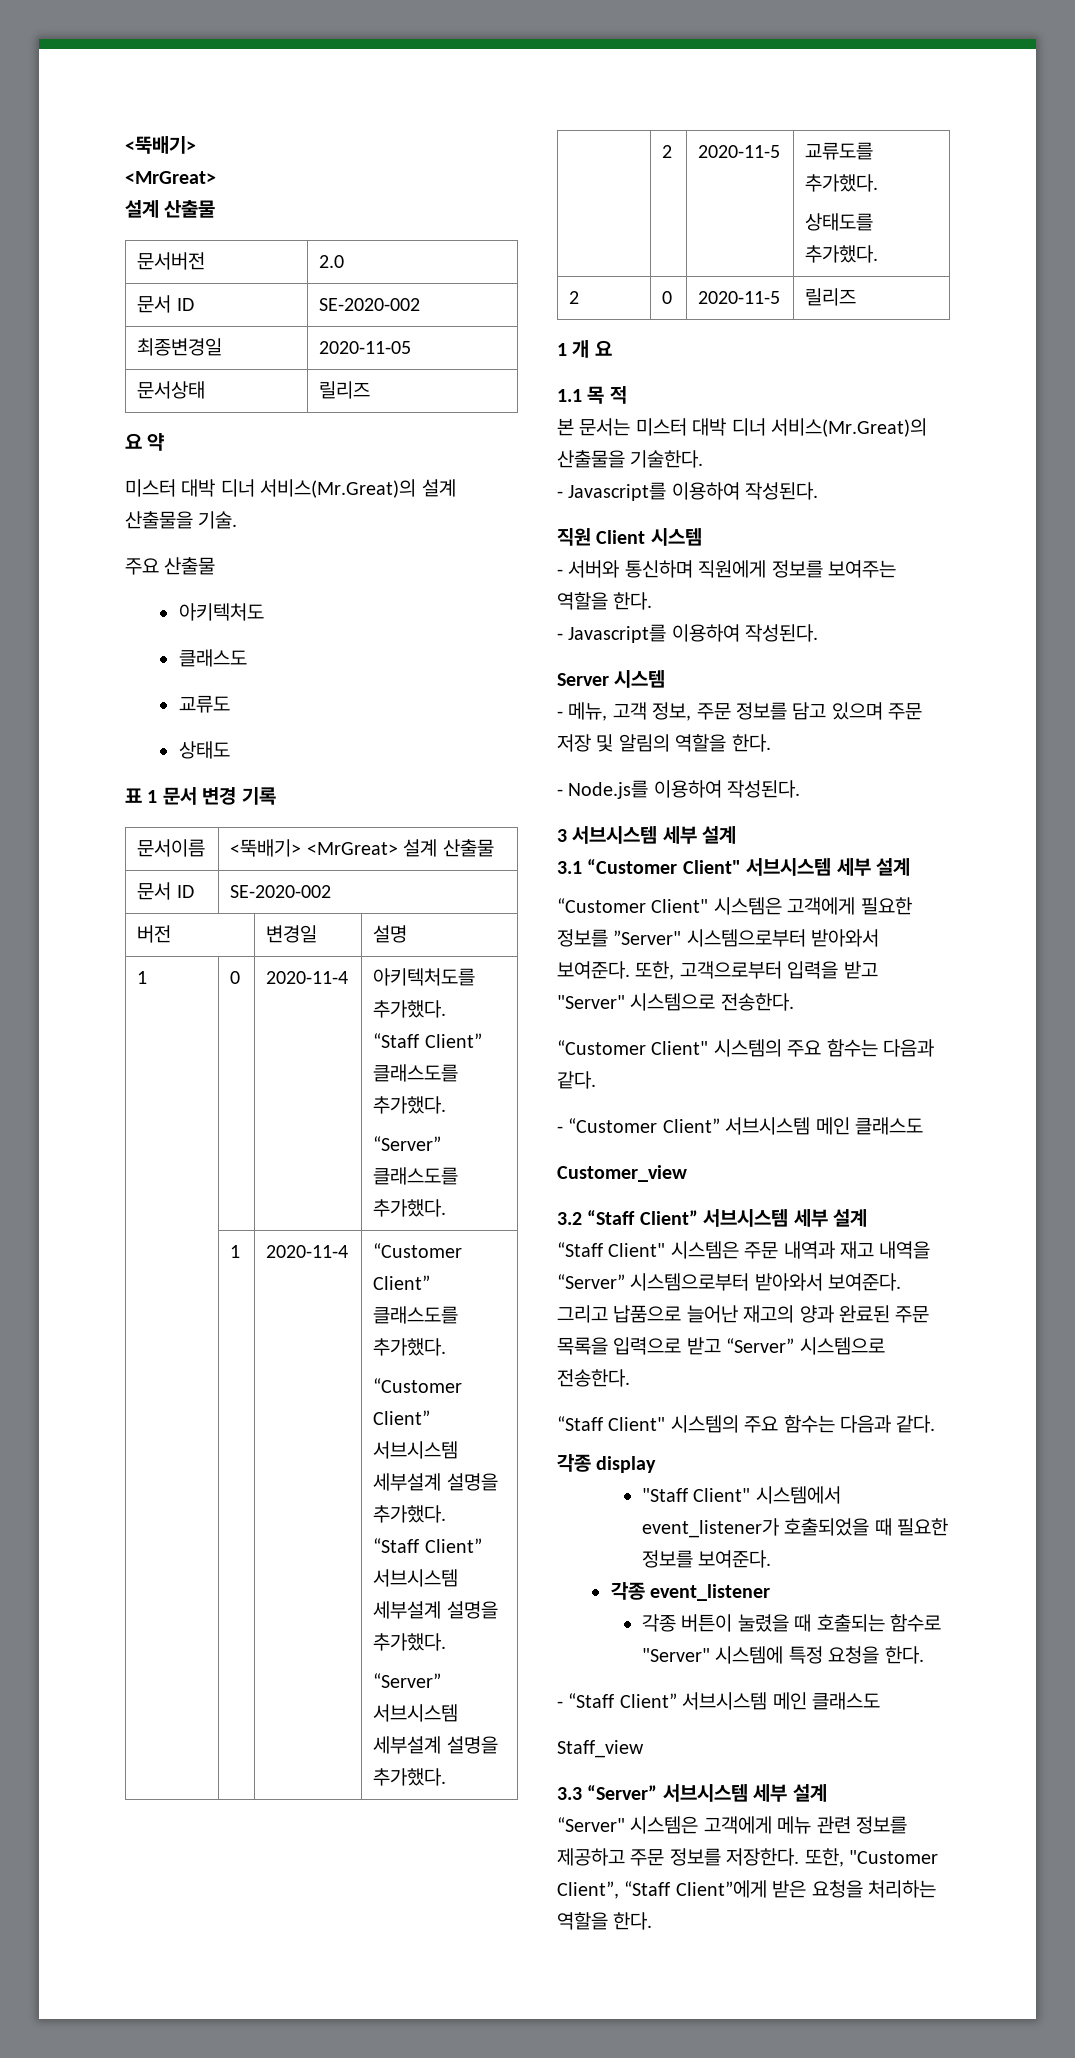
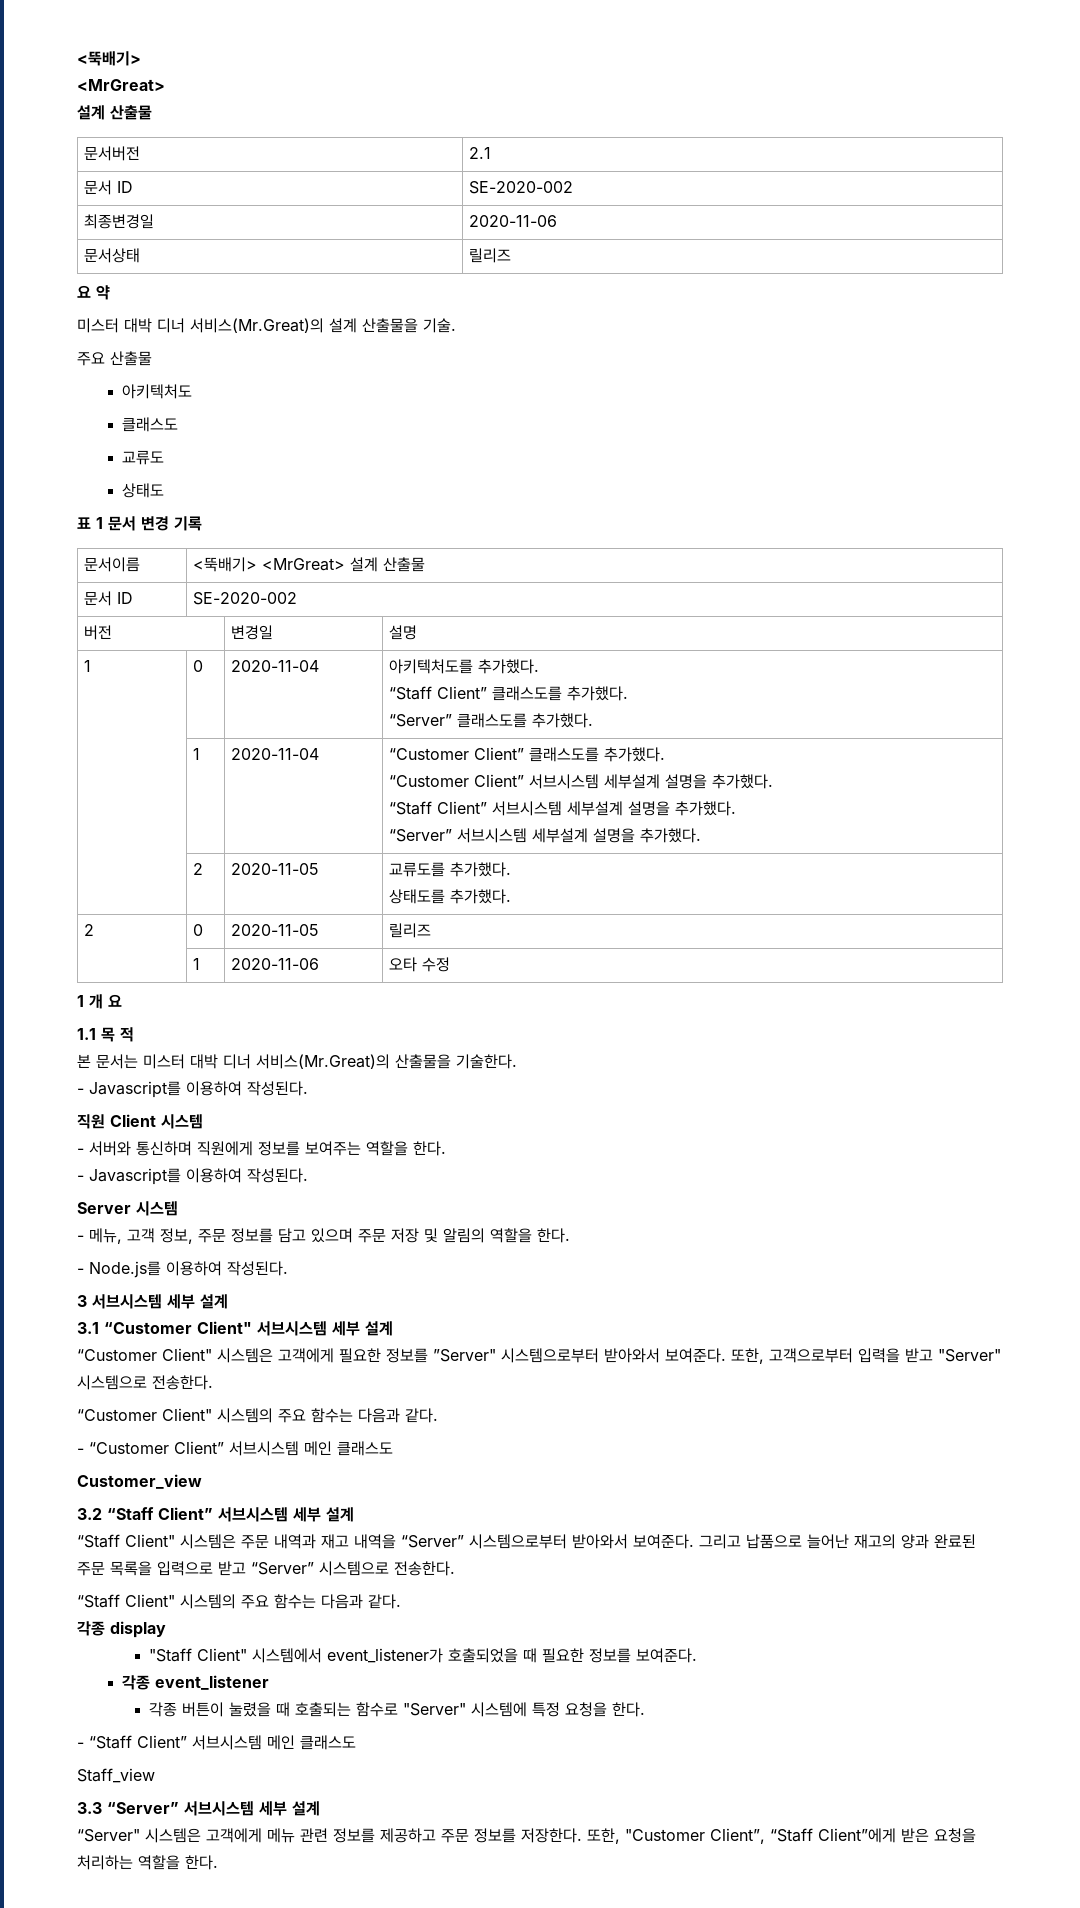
- 문서버전 | 2.0
+ 문서버전 | 2.1
- 최종변경일 | 2020-11-05
+ 최종변경일 | 2020-11-06
- 1 | 0 | 2020-11-4 | 아키텍처도를 추가했다.
+ 1 | 0 | 2020-11-04 | 아키텍처도를 추가했다.
- | 1 | 2020-11-4 | “Customer Client” 클래스도를 추가했다.
+ | 1 | 2020-11-04 | “Customer Client” 클래스도를 추가했다.
- | 2 | 2020-11-5 | 교류도를 추가했다.
+ | 2 | 2020-11-05 | 교류도를 추가했다.
- 2 | 0 | 2020-11-5 | 릴리즈
+ 2 | 0 | 2020-11-05 | 릴리즈
+ | 1 | 2020-11-06 | 오타 수정

